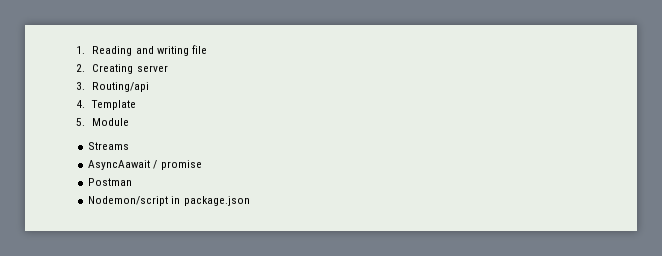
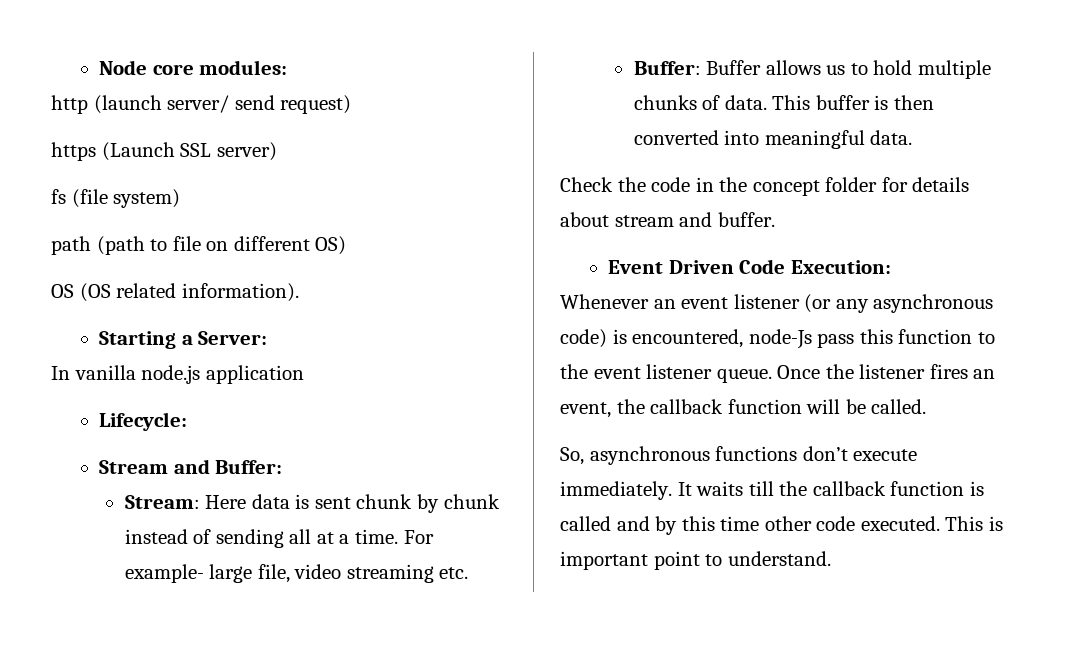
- 1. Reading and writing file
- 2. Creating server
- 3. Routing/api
- 4. Template
- 5. Module
- Streams
- AsyncAawait / promise
- Postman
- Nodemon/script in package.json
+ Node core modules:
+ http (launch server/ send request)
+ https (Launch SSL server)
+ fs (file system)
+ path (path to file on different OS)
+ OS (OS related information).
+ Starting a Server:
+ In vanilla node.js application
+ Lifecycle:
+ Stream and Buffer:
+ Stream: Here data is sent chunk by chunk instead of sending all at a time. For example- large file, video streaming etc.
+ Buffer: Buffer allows us to hold multiple chunks of data. This buffer is then converted into meaningful data.
+ Check the code in the concept folder for details about stream and buffer.
+ Event Driven Code Execution:
+ Whenever an event listener (or any asynchronous code) is encountered, node-Js pass this function to the event listener queue. Once the listener fires an event, the callback function will be called.
+ So, asynchronous functions don’t execute immediately. It waits till the callback function is called and by this time other code executed. This is important point to understand.

